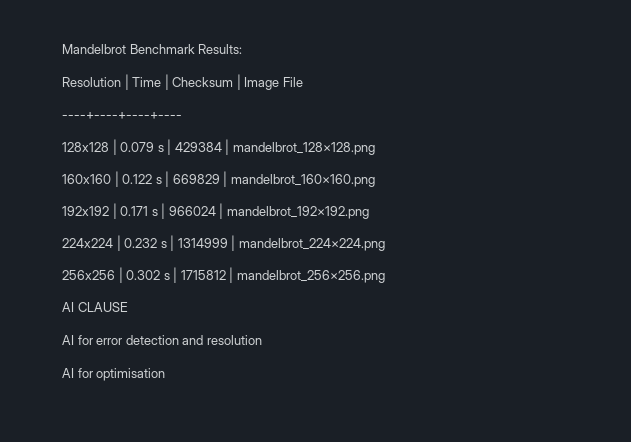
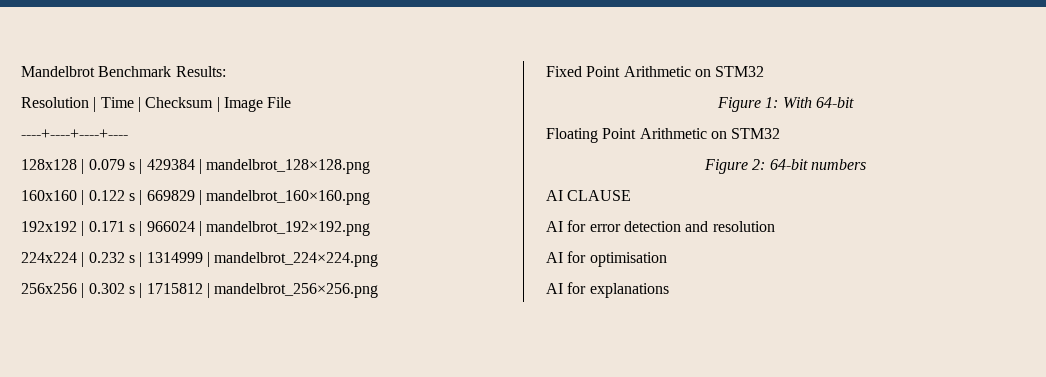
+ Fixed Point Arithmetic on STM32
+ Figure 1: With 64-bit
+ Floating Point Arithmetic on STM32
+ Figure 2: 64-bit numbers
+ AI for explanations

